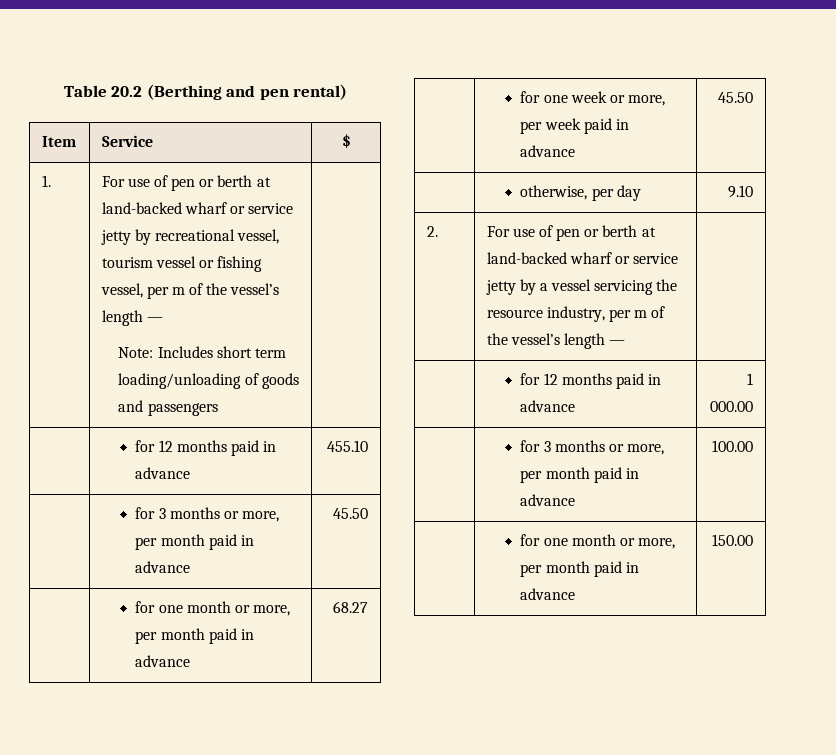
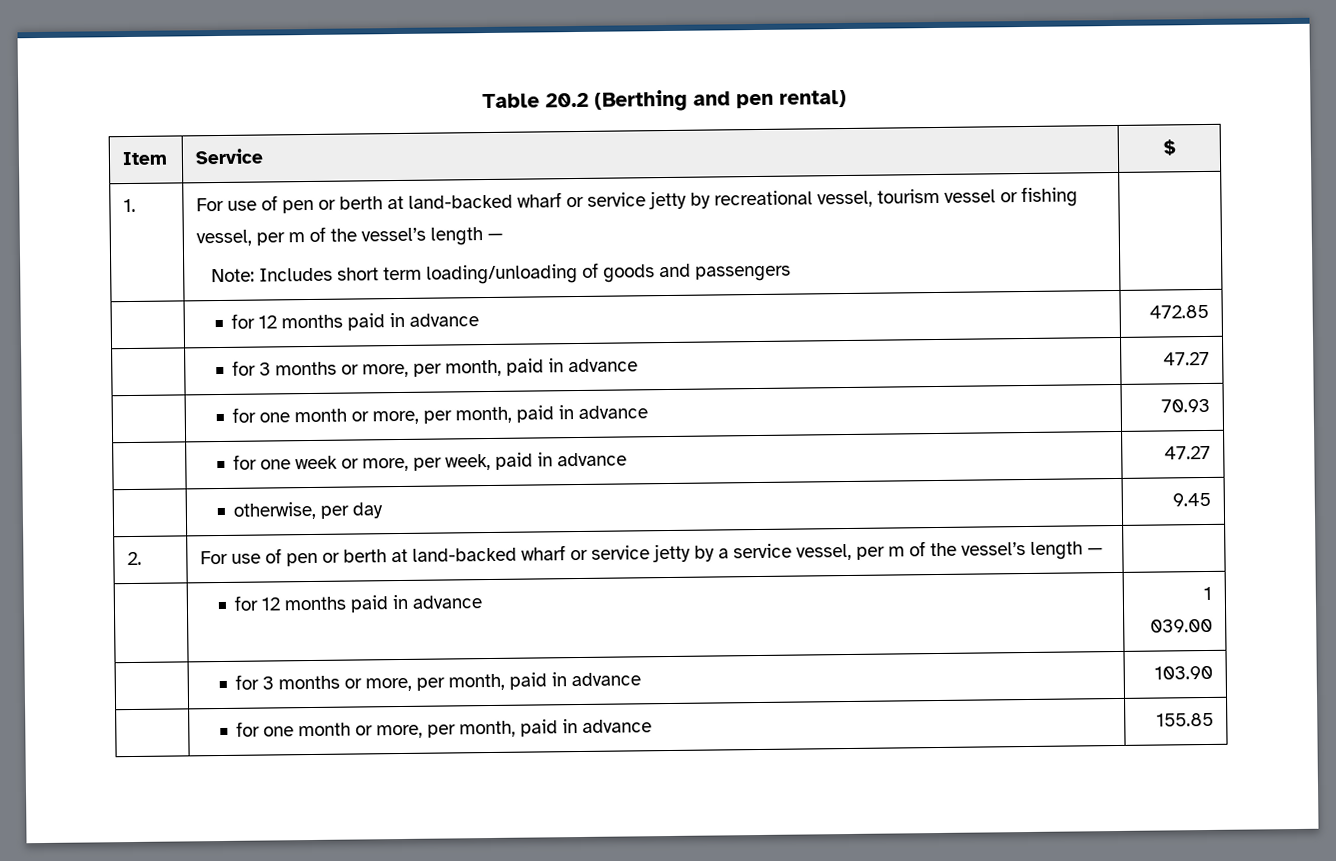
- | for 12 months paid in advance | 455.10
- | for 3 months or more, per month paid in advance | 45.50
- | for one month or more, per month paid in advance | 68.27
+ | for 12 months paid in advance | 472.85
+ | for 3 months or more, per month, paid in advance | 47.27
+ | for one month or more, per month, paid in advance | 70.93
- | for one week or more, per week paid in advance | 45.50
+ | for one week or more, per week, paid in advance | 47.27
- | otherwise, per day | 9.10
+ | otherwise, per day | 9.45
- 2. | For use of pen or berth at land-backed wharf or service jetty by a vessel servicing the resource industry, per m of the vessel’s length — |
+ 2. | For use of pen or berth at land-backed wharf or service jetty by a service vessel, per m of the vessel’s length — |
- | for 12 months paid in advance | 1 000.00
- | for 3 months or more, per month paid in advance | 100.00
- | for one month or more, per month paid in advance | 150.00
+ | for 12 months paid in advance | 1 039.00
+ | for 3 months or more, per month, paid in advance | 103.90
+ | for one month or more, per month, paid in advance | 155.85

